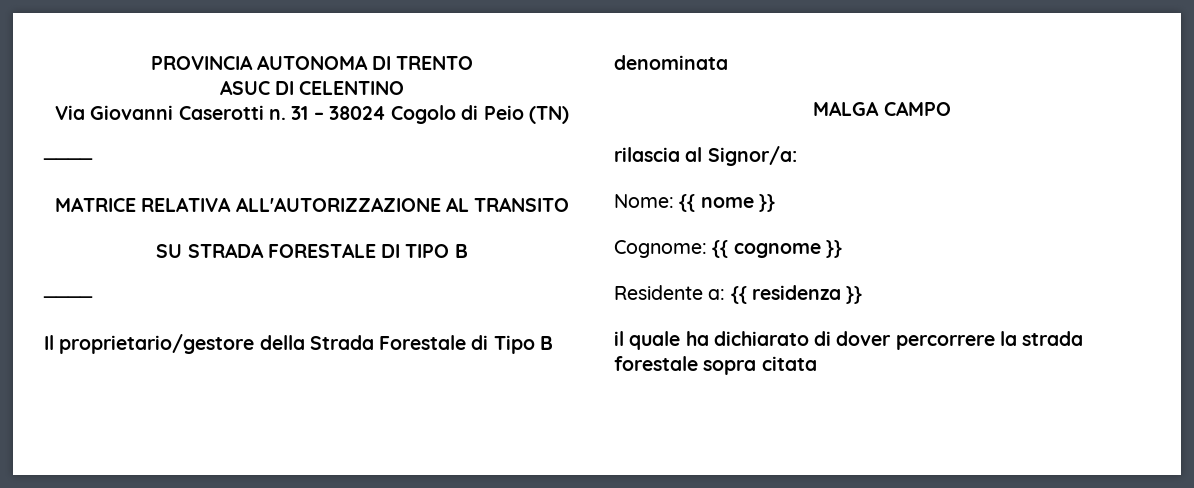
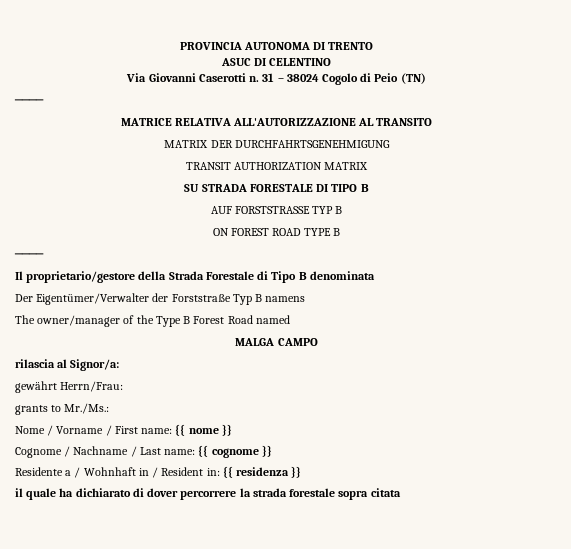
+ MATRIX DER DURCHFAHRTSGENEHMIGUNG
+ TRANSIT AUTHORIZATION MATRIX
+ AUF FORSTSTRASSE TYP B
+ ON FOREST ROAD TYPE B
+ Der Eigentümer/Verwalter der Forststraße Typ B namens
+ The owner/manager of the Type B Forest Road named
- Nome: {{ nome }}
- Cognome: {{ cognome }}
- Residente a: {{ residenza }}
+ gewährt Herrn/Frau:
+ grants to Mr./Ms.:
+ Nome / Vorname / First name: {{ nome }}
+ Cognome / Nachname / Last name: {{ cognome }}
+ Residente a / Wohnhaft in / Resident in: {{ residenza }}

